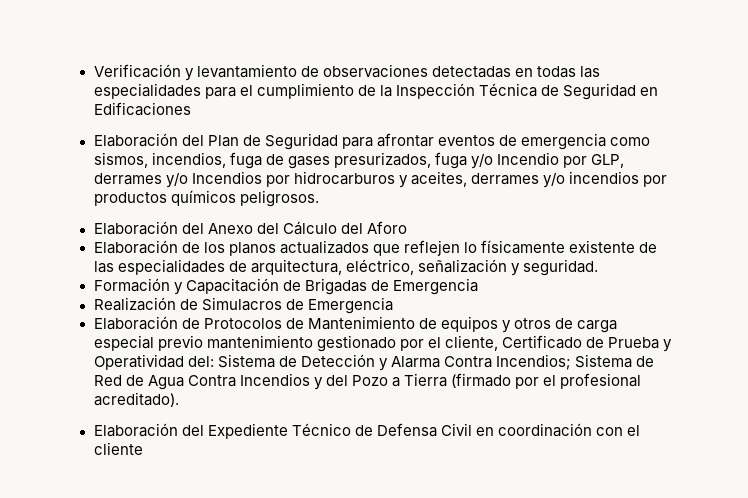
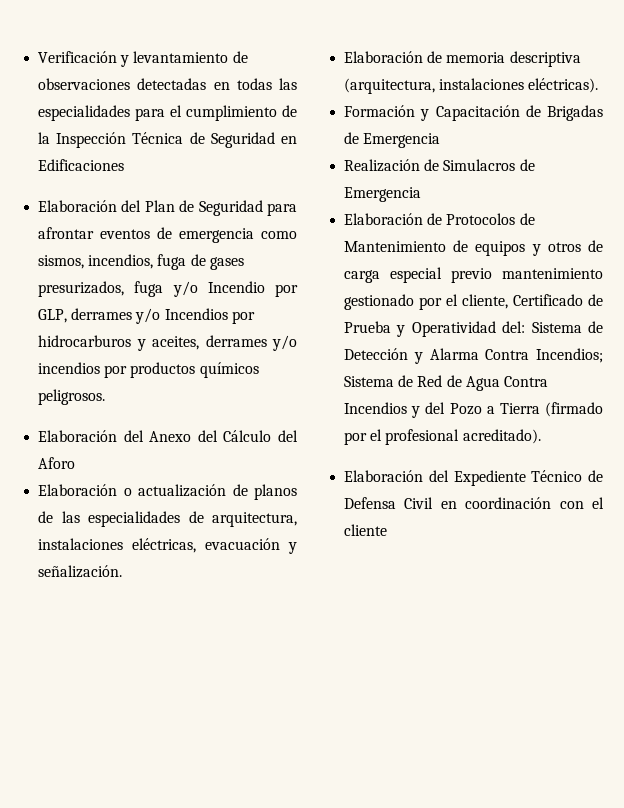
- Elaboración de los planos actualizados que reflejen lo físicamente existente de las especialidades de arquitectura, eléctrico, señalización y seguridad.
+ Elaboración o actualización de planos de las especialidades de arquitectura, instalaciones eléctricas, evacuación y señalización.
+ Elaboración de memoria descriptiva (arquitectura, instalaciones eléctricas).

